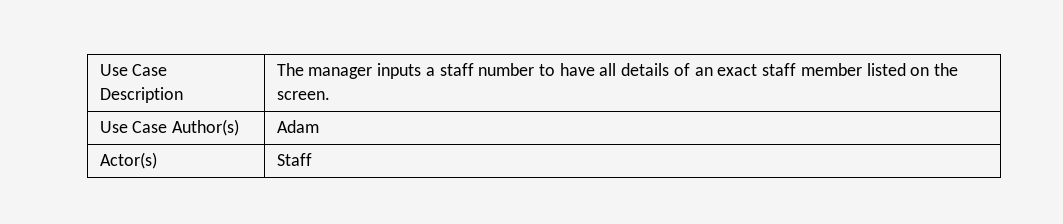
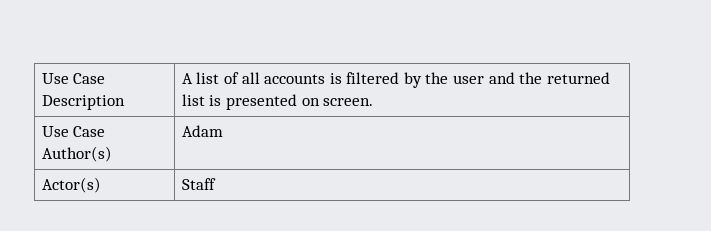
- Use Case Description | The manager inputs a staff number to have all details of an exact staff member listed on the screen.
+ Use Case Description | A list of all accounts is filtered by the user and the returned list is presented on screen.

